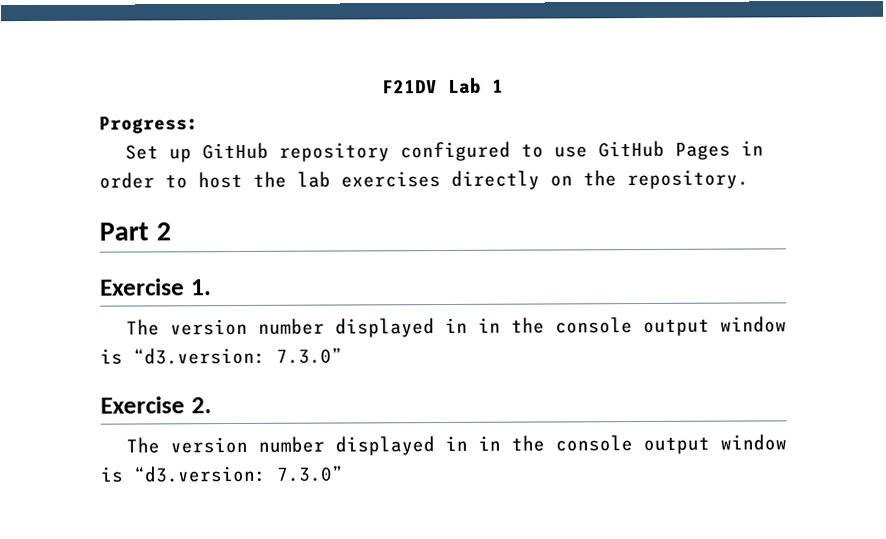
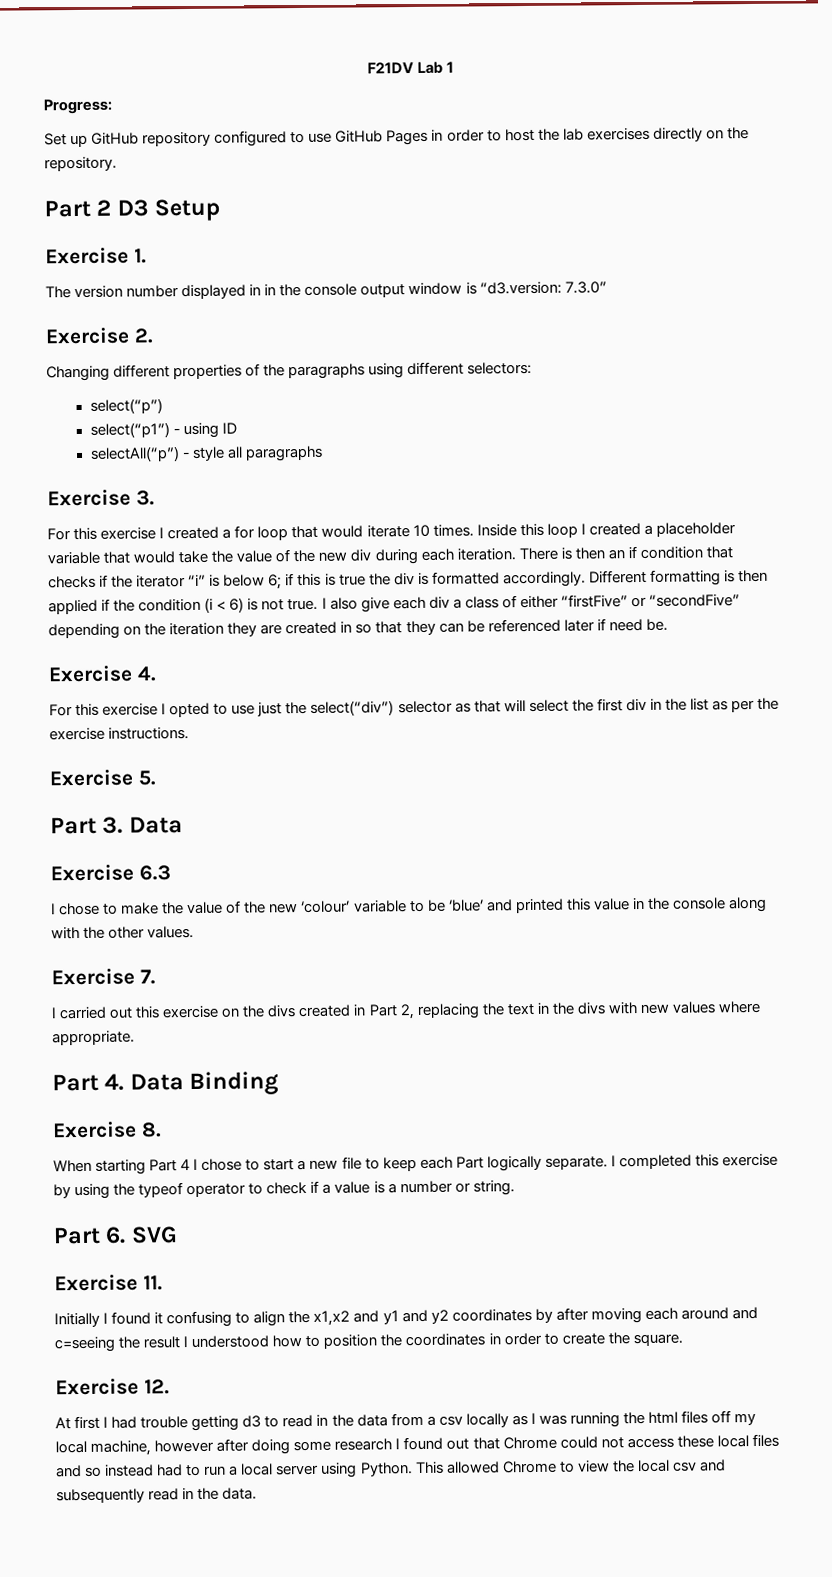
- Part 2
+ Part 2 D3 Setup
  Exercise 2.
- The version number displayed in in the console output window is “d3.version: 7.3.0”
+ Changing different properties of the paragraphs using different selectors:
+ select(“p”)
+ select(“p1”) - using ID
+ selectAll(“p”) - style all paragraphs
+ Exercise 3.
+ For this exercise I created a for loop that would iterate 10 times. Inside this loop I created a placeholder variable that would take the value of the new div during each iteration. There is then an if condition that checks if the iterator “i” is below 6; if this is true the div is formatted accordingly. Different formatting is then applied if the condition (i < 6) is not true. I also give each div a class of either “firstFive” or “secondFive” depending on the iteration they are created in so that they can be referenced later if need be.
+ Exercise 4.
+ For this exercise I opted to use just the select(“div”) selector as that will select the first div in the list as per the exercise instructions.
+ Exercise 5.
+ Part 3. Data
+ Exercise 6.3
+ I chose to make the value of the new ‘colour’ variable to be ‘blue’ and printed this value in the console along with the other values.
+ Exercise 7.
+ I carried out this exercise on the divs created in Part 2, replacing the text in the divs with new values where appropriate.
+ Part 4. Data Binding
+ Exercise 8.
+ When starting Part 4 I chose to start a new file to keep each Part logically separate. I completed this exercise by using the typeof operator to check if a value is a number or string.
+ Part 6. SVG
+ Exercise 11.
+ Initially I found it confusing to align the x1,x2 and y1 and y2 coordinates by after moving each around and c=seeing the result I understood how to position the coordinates in order to create the square.
+ Exercise 12.
+ At first I had trouble getting d3 to read in the data from a csv locally as I was running the html files off my local machine, however after doing some research I found out that Chrome could not access these local files and so instead had to run a local server using Python. This allowed Chrome to view the local csv and subsequently read in the data.

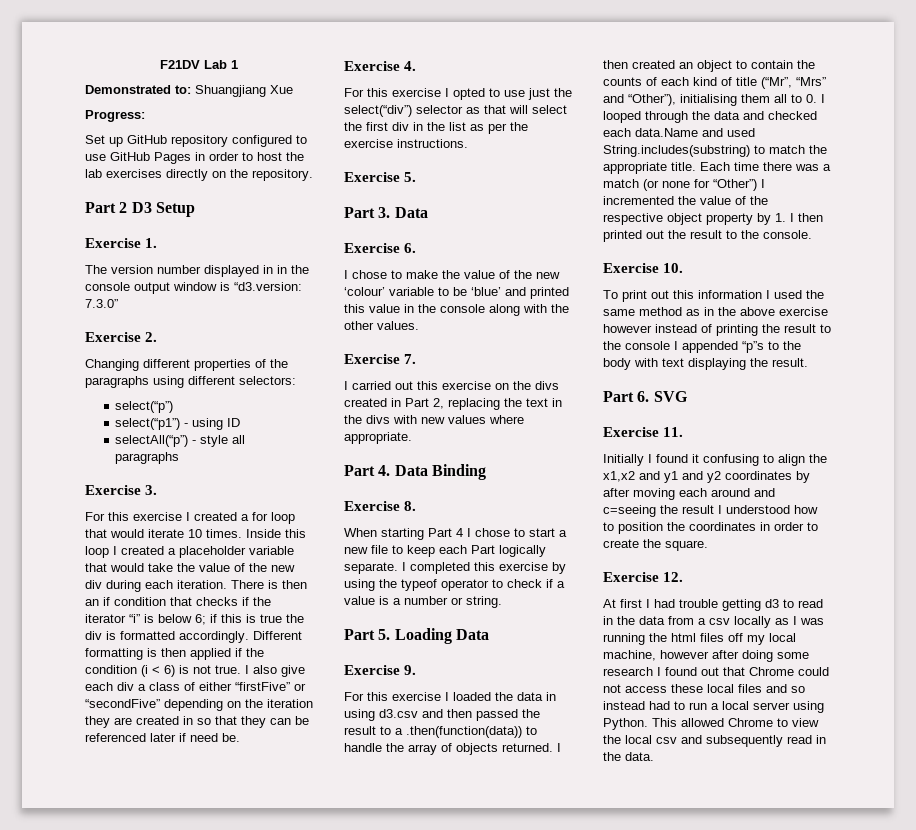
+ Demonstrated to: Shuangjiang Xue
- Exercise 6.3
+ Exercise 6.
+ Part 5. Loading Data
+ Exercise 9.
+ For this exercise I loaded the data in using d3.csv and then passed the result to a .then(function(data)) to handle the array of objects returned. I then created an object to contain the counts of each kind of title (“Mr”, “Mrs” and “Other”), initialising them all to 0. I looped through the data and checked each data.Name and used String.includes(substring) to match the appropriate title. Each time there was a match (or none for “Other”) I incremented the value of the respective object property by 1. I then printed out the result to the console.
+ Exercise 10.
+ To print out this information I used the same method as in the above exercise however instead of printing the result to the console I appended “p”s to the body with text displaying the result.

